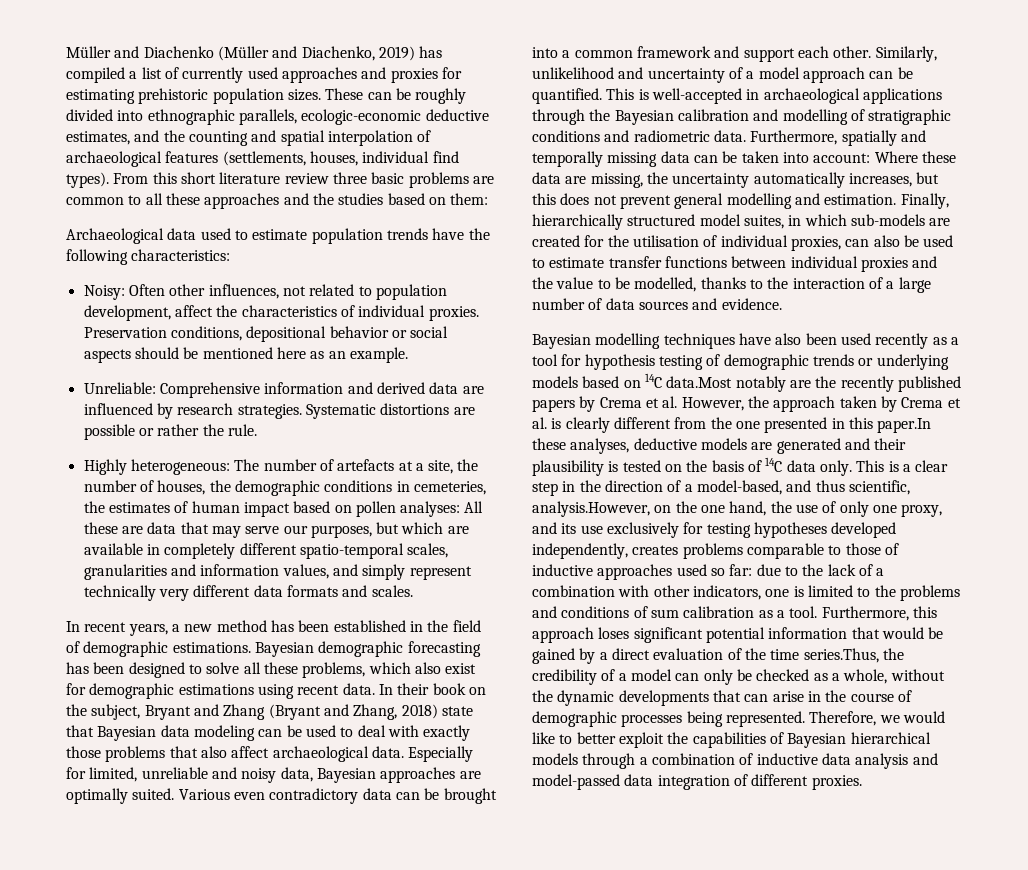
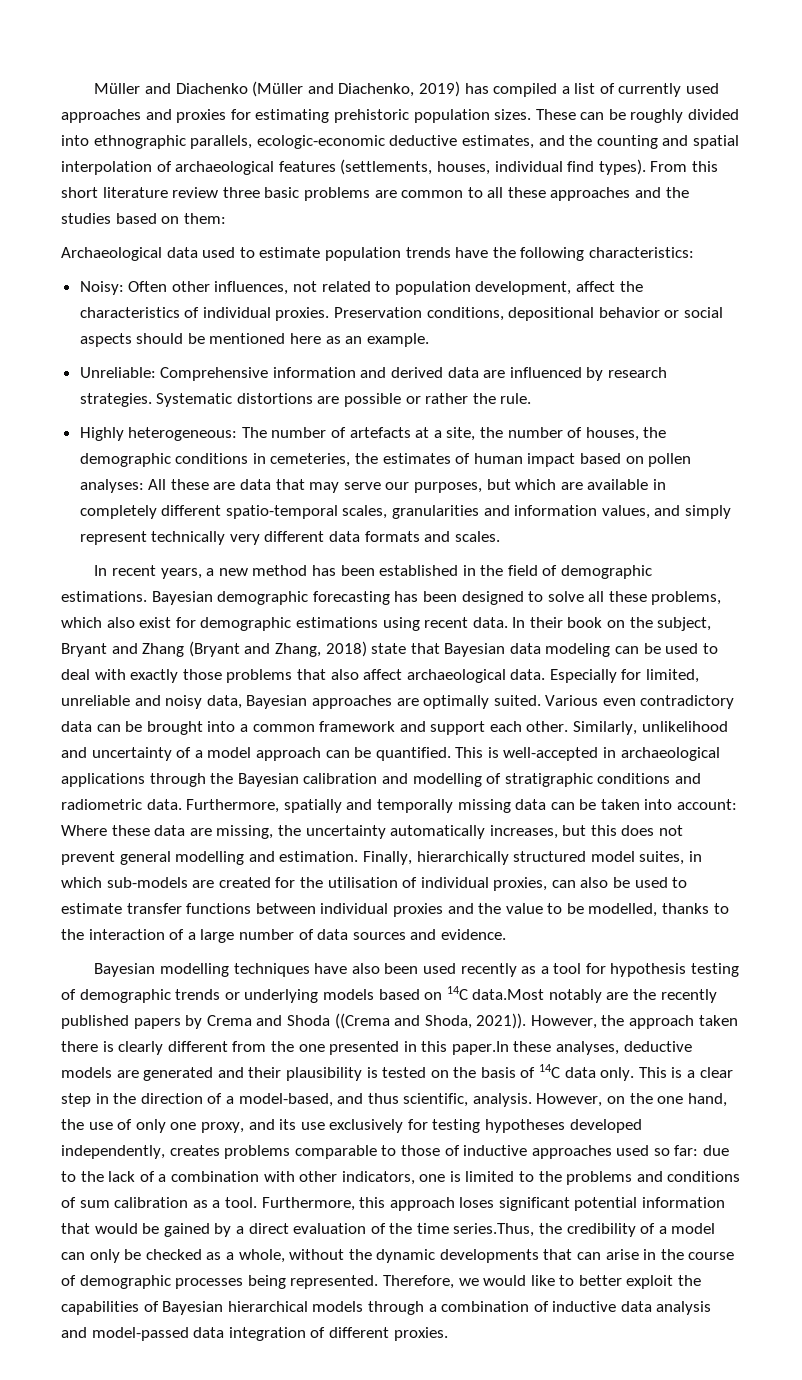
- Bayesian modelling techniques have also been used recently as a tool for hypothesis testing of demographic trends or underlying models based on 14C data.Most notably are the recently published papers by Crema et al. However, the approach taken by Crema et al. is clearly different from the one presented in this paper.In these analyses, deductive models are generated and their plausibility is tested on the basis of 14C data only.
+ Bayesian modelling techniques have also been used recently as a tool for hypothesis testing of demographic trends or underlying models based on 14C data.Most notably are the recently published papers by Crema and Shoda ((Crema and Shoda, 2021)). However, the approach taken there is clearly different from the one presented in this paper.In these analyses, deductive models are generated and their plausibility is tested on the basis of 14C data only.
- This is a clear step in the direction of a model-based, and thus scientific, analysis.However, on the one hand, the use of only one proxy, and its use exclusively for testing hypotheses developed independently, creates problems comparable to those of inductive approaches used so far:
+ This is a clear step in the direction of a model-based, and thus scientific, analysis. However, on the one hand, the use of only one proxy, and its use exclusively for testing hypotheses developed independently, creates problems comparable to those of inductive approaches used so far:

